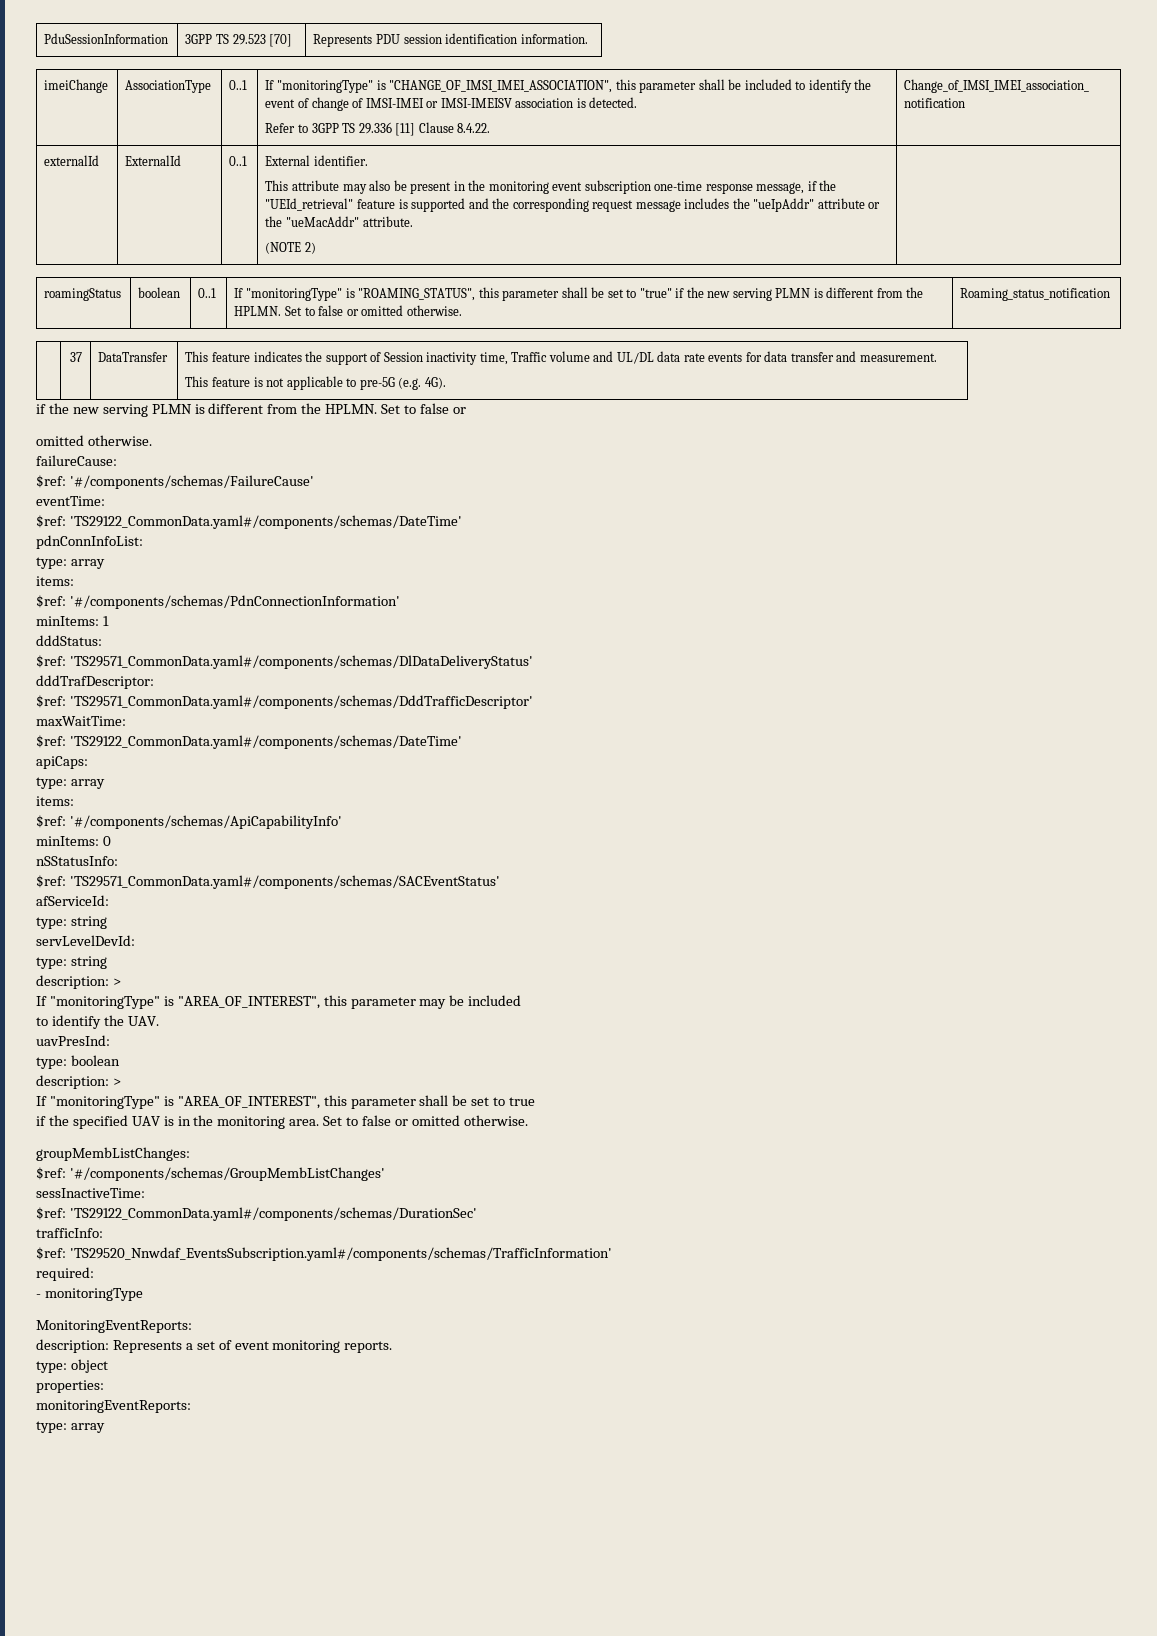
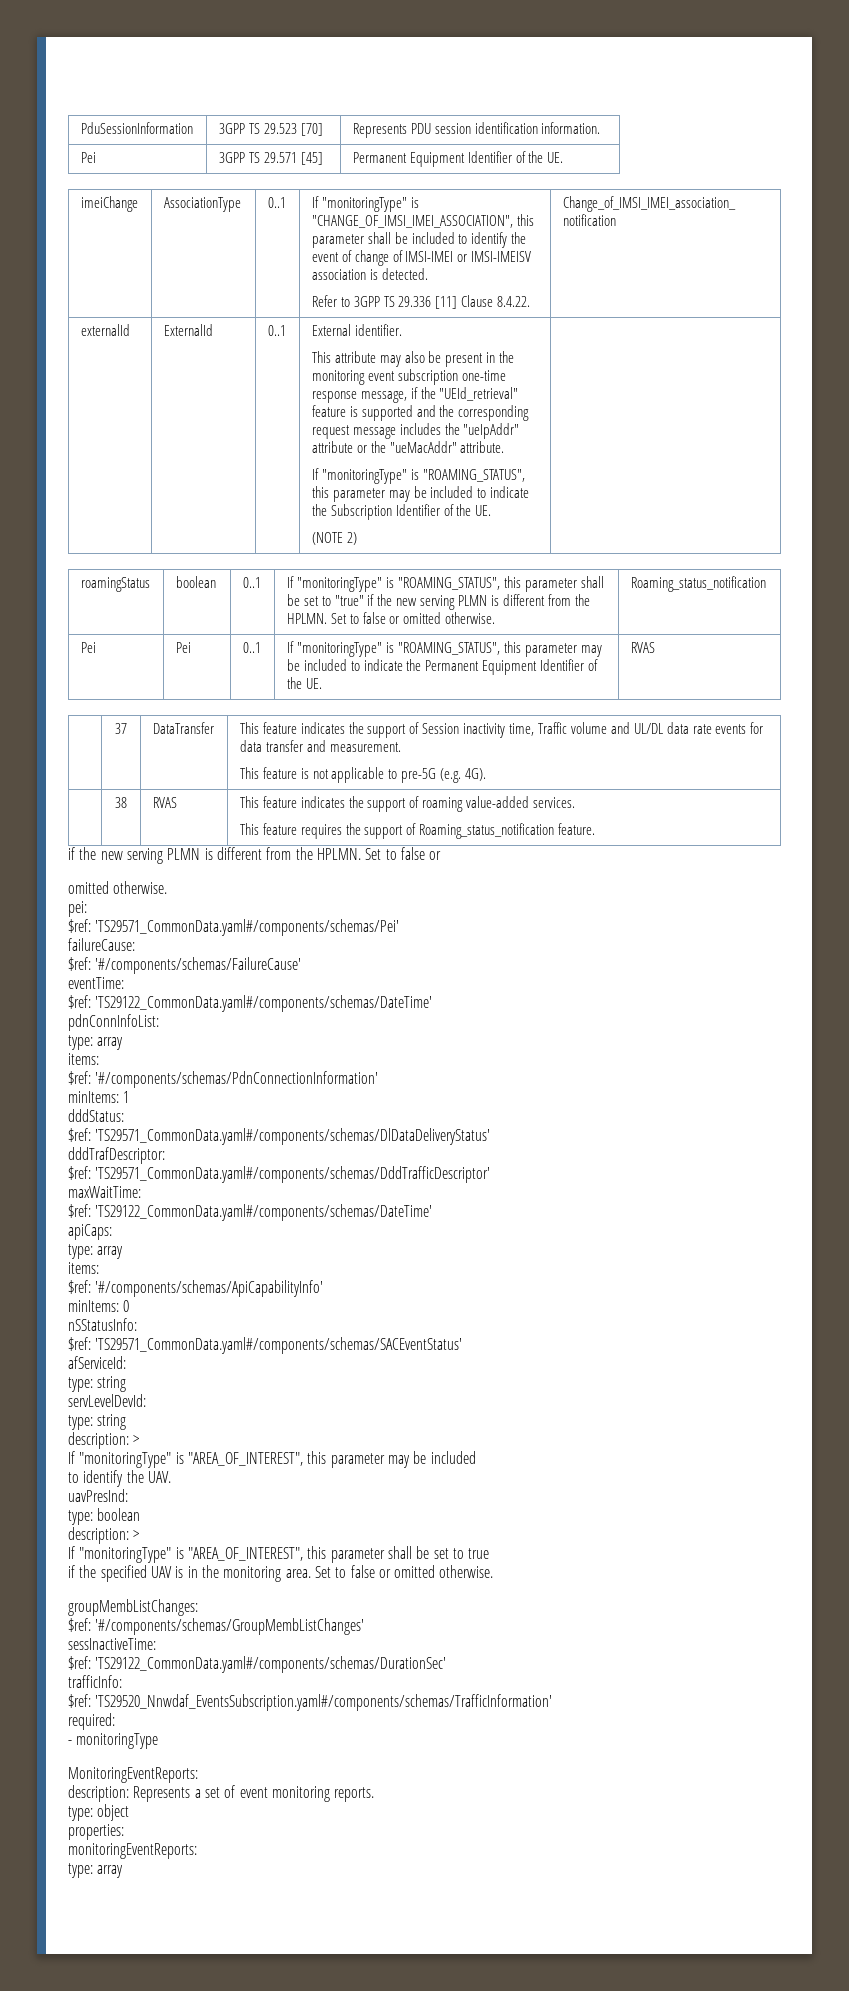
+ Pei | 3GPP TS 29.571 [45] | Permanent Equipment Identifier of the UE.
+ If "monitoringType" is "ROAMING_STATUS", this parameter may be included to indicate the Subscription Identifier of the UE.
+ Pei | Pei | 0..1 | If "monitoringType" is "ROAMING_STATUS", this parameter may be included to indicate the Permanent Equipment Identifier of the UE. | RVAS
+ | 38 | RVAS | This feature indicates the support of roaming value-added services.
+ This feature requires the support of Roaming_status_notification feature.
+ pei:
+ $ref: 'TS29571_CommonData.yaml#/components/schemas/Pei'

